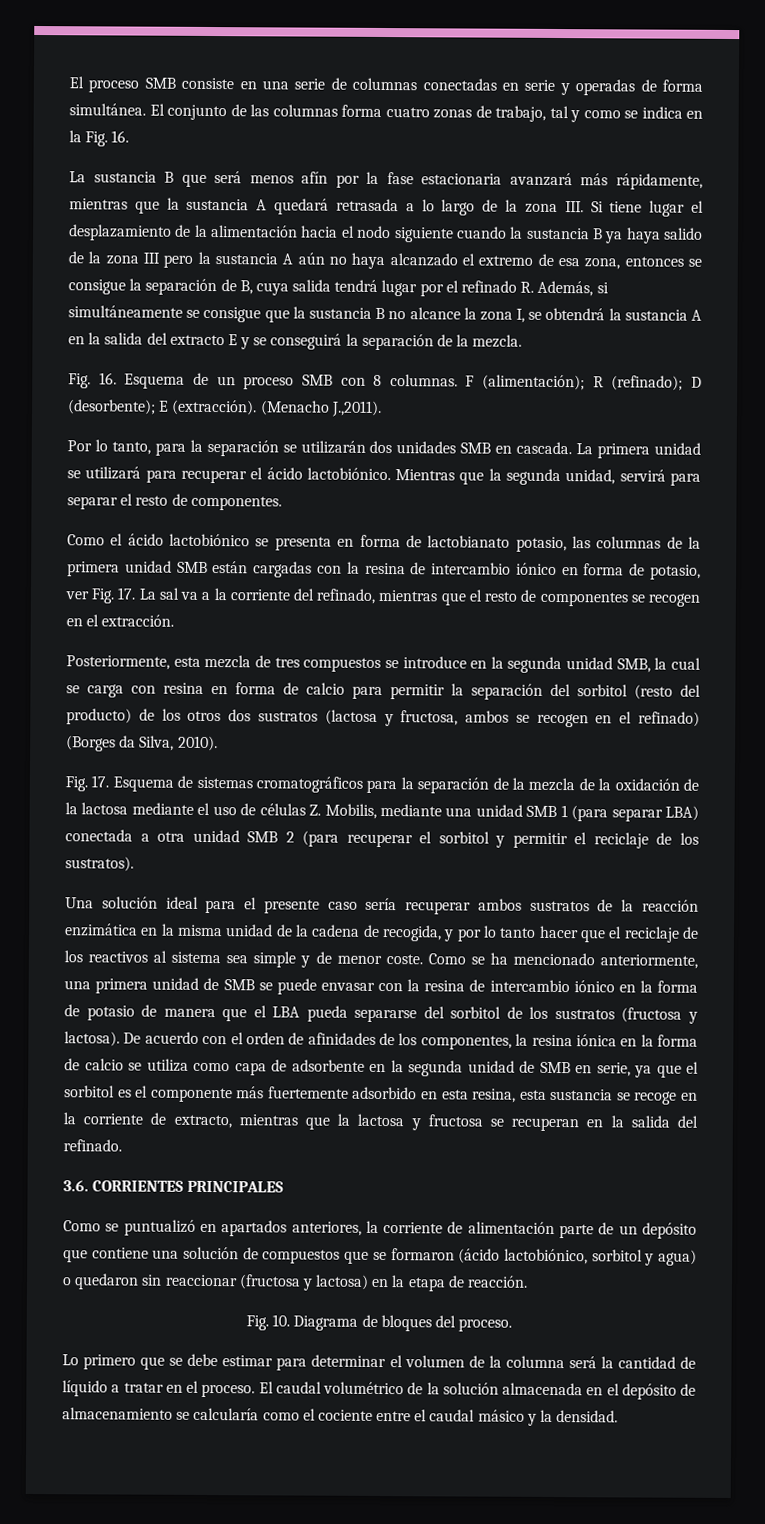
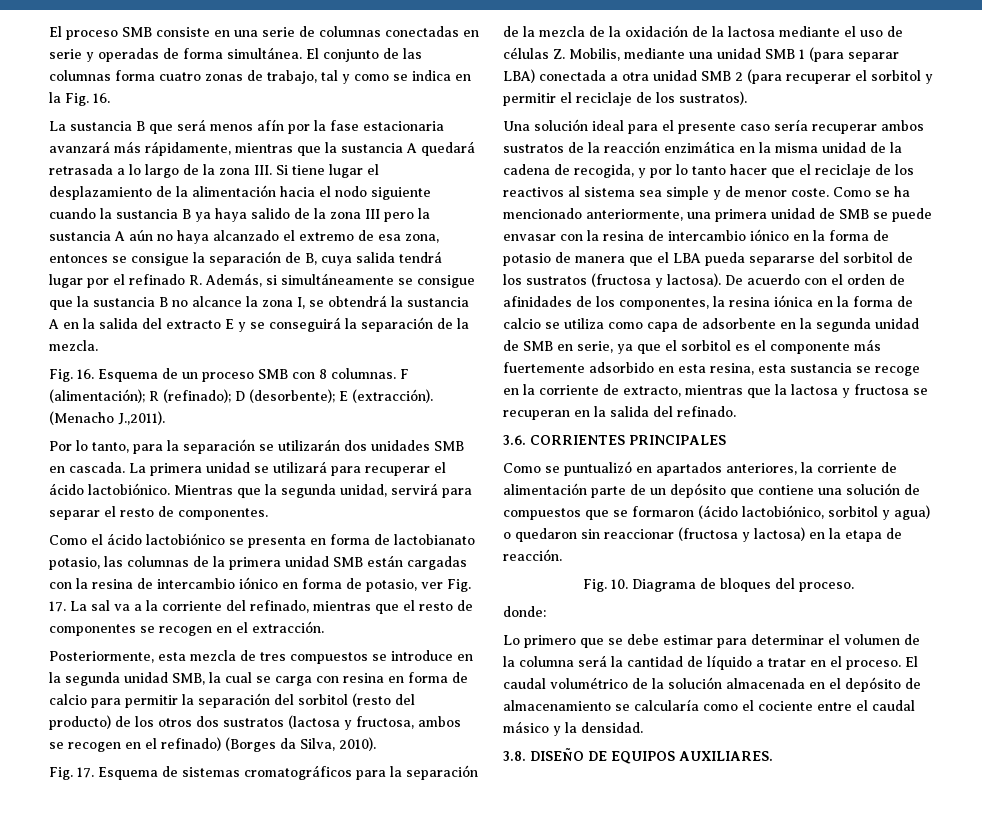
+ donde:
+ 3.8. DISEÑO DE EQUIPOS AUXILIARES.

